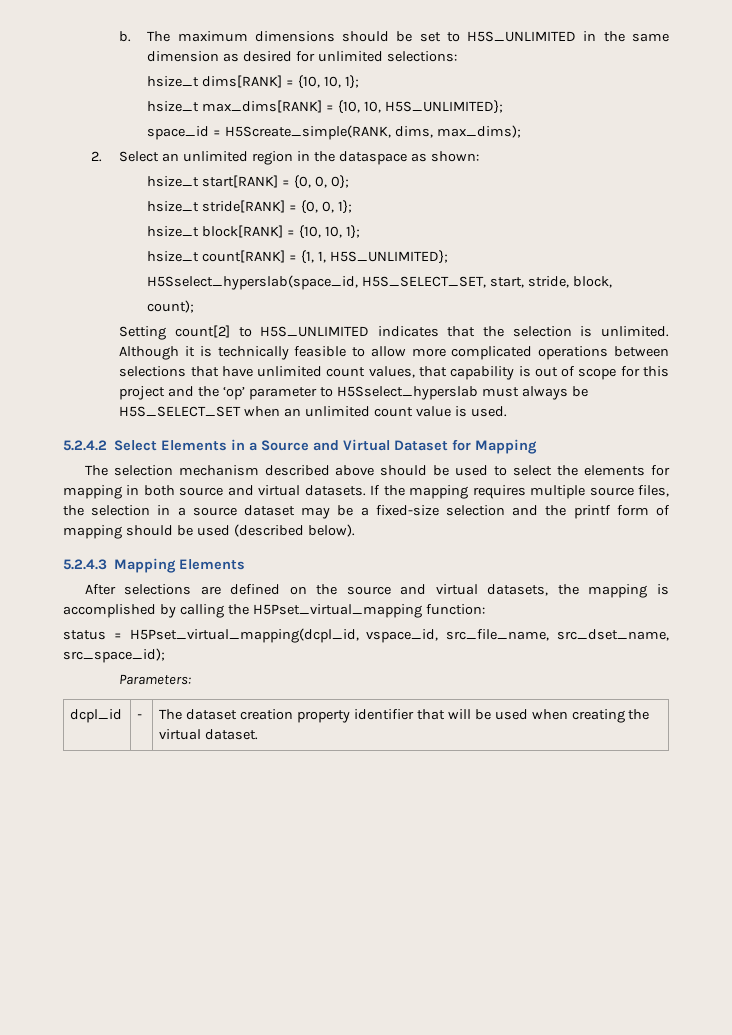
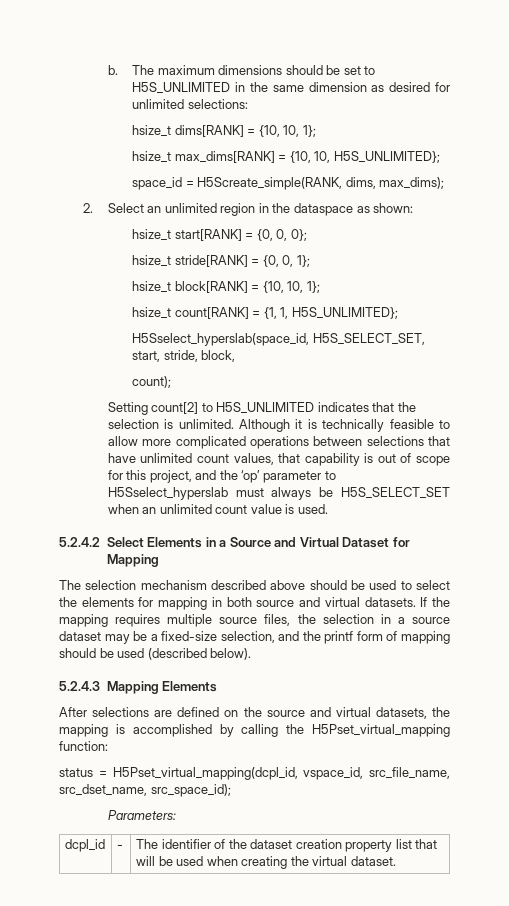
- Although it is technically feasible to allow more complicated operations between selections that have unlimited count values, that capability is out of scope for this project and the ‘op’ parameter to H5Sselect_hyperslab must always be H5S_SELECT_SET when an unlimited count value is used.
+ Although it is technically feasible to allow more complicated operations between selections that have unlimited count values, that capability is out of scope for this project, and the ‘op’ parameter to H5Sselect_hyperslab must always be H5S_SELECT_SET when an unlimited count value is used.
- If the mapping requires multiple source files, the selection in a source dataset may be a fixed-size selection and the printf form of mapping should be used (described below).
+ If the mapping requires multiple source files, the selection in a source dataset may be a fixed-size selection, and the printf form of mapping should be used (described below).
- dcpl_id | - | The dataset creation property identifier that will be used when creating the virtual dataset.
+ dcpl_id | - | The identifier of the dataset creation property list that will be used when creating the virtual dataset.

